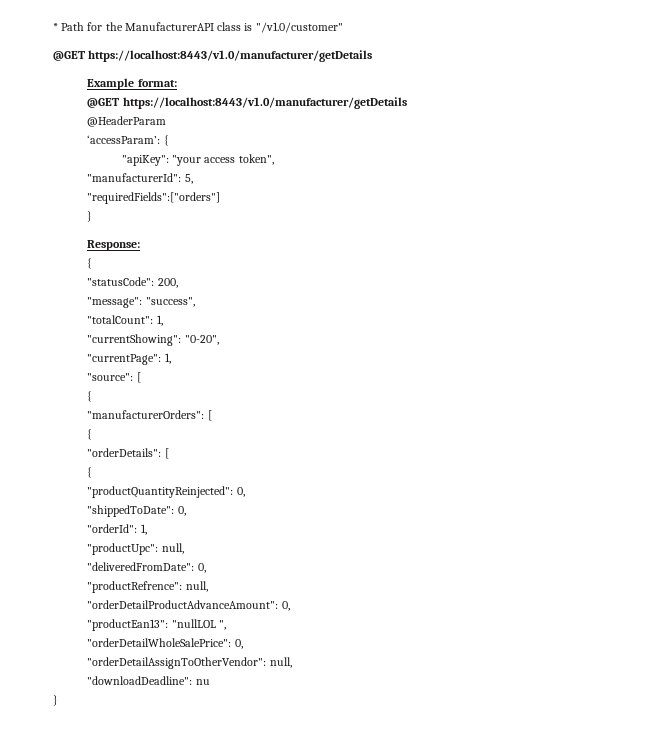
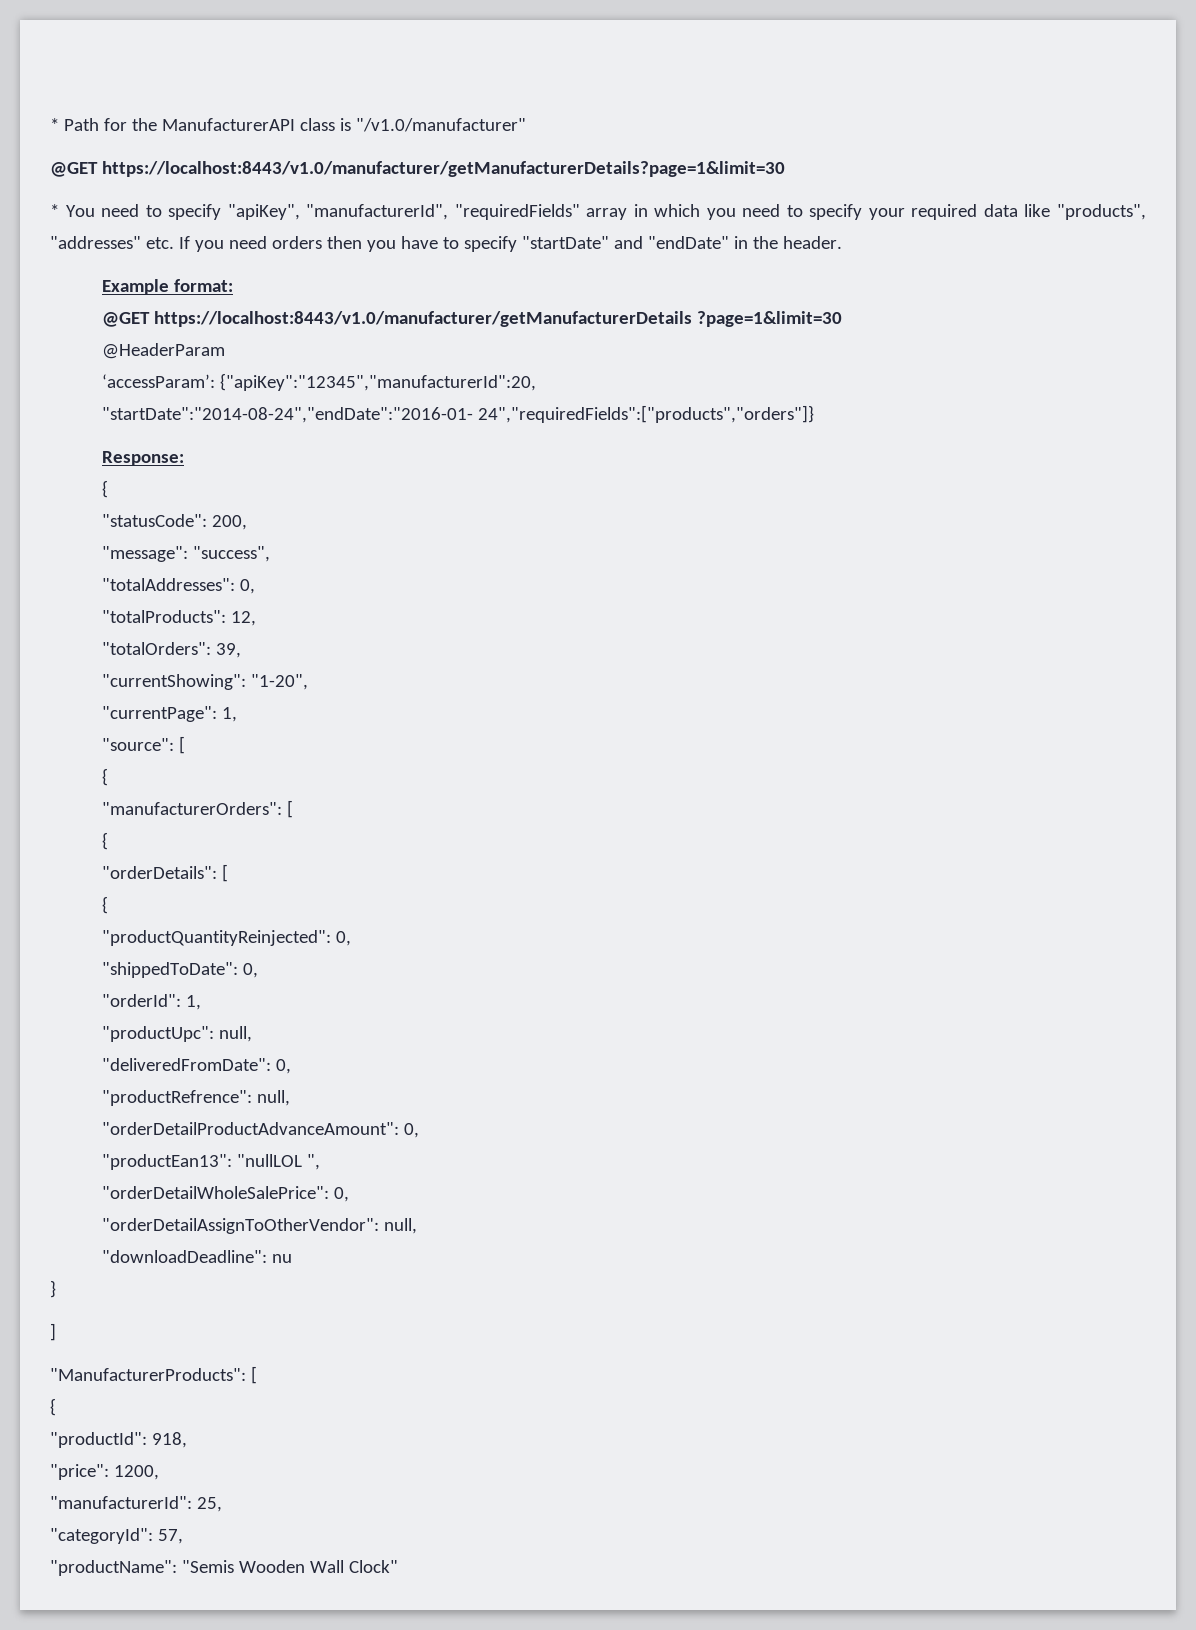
- * Path for the ManufacturerAPI class is "/v1.0/customer"
- @GET https://localhost:8443/v1.0/manufacturer/getDetails
+ * Path for the ManufacturerAPI class is "/v1.0/manufacturer"
+ @GET https://localhost:8443/v1.0/manufacturer/getManufacturerDetails?page=1&limit=30
+ * You need to specify "apiKey", "manufacturerId", "requiredFields" array in which you need to specify your required data like "products", "addresses" etc. If you need orders then you have to specify "startDate" and "endDate" in the header.
  Example format:
- @GET https://localhost:8443/v1.0/manufacturer/getDetails
+ @GET https://localhost:8443/v1.0/manufacturer/getManufacturerDetails ?page=1&limit=30
- ‘accessParam’: {
- "apiKey": "your access token",
- "manufacturerId": 5,
- "requiredFields":["orders"]
- }
+ ‘accessParam’: {"apiKey":"12345","manufacturerId":20,
+ "startDate":"2014-08-24","endDate":"2016-01- 24","requiredFields":["products","orders"]}
- "totalCount": 1,
+ "totalAddresses": 0,
+ "totalProducts": 12,
+ "totalOrders": 39,
- "currentShowing": "0-20",
+ "currentShowing": "1-20",
+ ]
+ "ManufacturerProducts": [
+ {
+ "productId": 918,
+ "price": 1200,
+ "manufacturerId": 25,
+ "categoryId": 57,
+ "productName": "Semis Wooden Wall Clock"

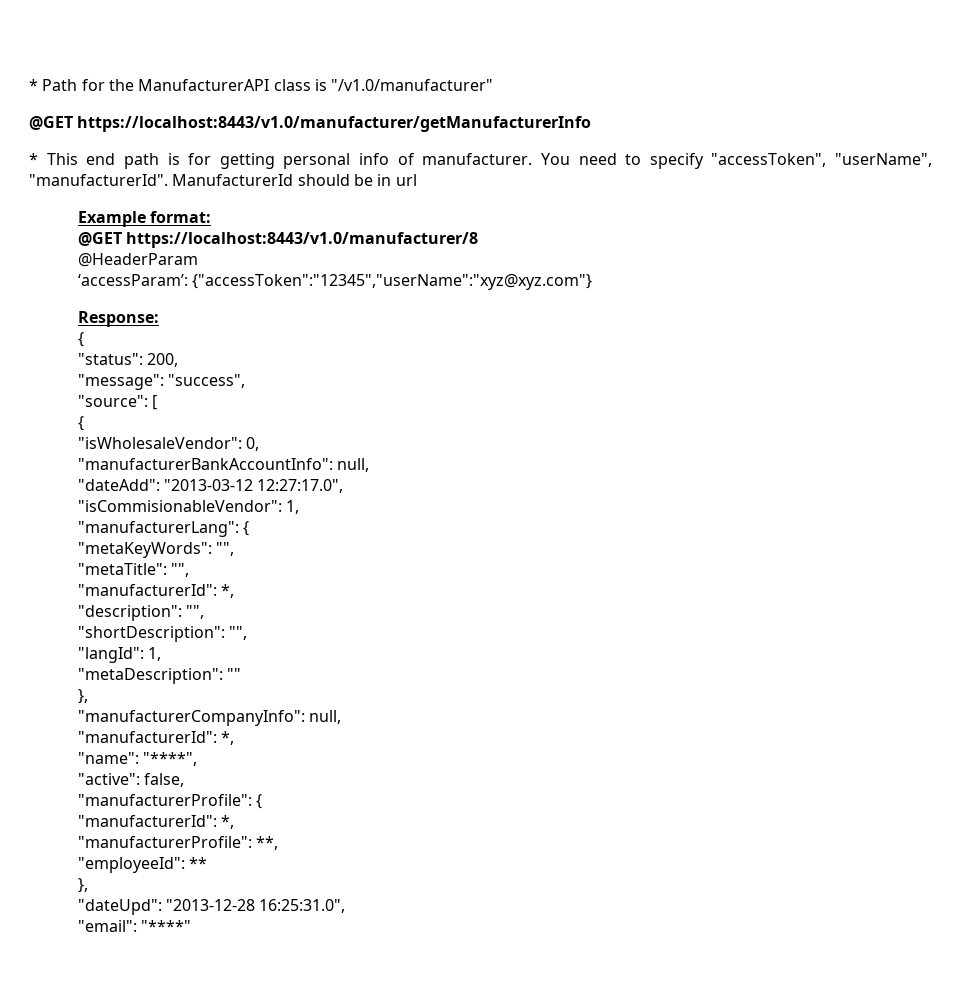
- @GET https://localhost:8443/v1.0/manufacturer/getManufacturerDetails?page=1&limit=30
- * You need to specify "apiKey", "manufacturerId", "requiredFields" array in which you need to specify your required data like "products", "addresses" etc. If you need orders then you have to specify "startDate" and "endDate" in the header.
+ @GET https://localhost:8443/v1.0/manufacturer/getManufacturerInfo
+ * This end path is for getting personal info of manufacturer. You need to specify "accessToken", "userName", "manufacturerId". ManufacturerId should be in url
- @GET https://localhost:8443/v1.0/manufacturer/getManufacturerDetails ?page=1&limit=30
+ @GET https://localhost:8443/v1.0/manufacturer/8
- ‘accessParam’: {"apiKey":"12345","manufacturerId":20,
- "startDate":"2014-08-24","endDate":"2016-01- 24","requiredFields":["products","orders"]}
+ ‘accessParam’: {"accessToken":"12345","userName":"xyz@xyz.com"}
- "statusCode": 200,
+ "status": 200,
- "totalAddresses": 0,
- "totalProducts": 12,
- "totalOrders": 39,
- "currentShowing": "1-20",
- "currentPage": 1,
  "source": [
  {
- "manufacturerOrders": [
- {
- "orderDetails": [
- {
- "productQuantityReinjected": 0,
- "shippedToDate": 0,
- "orderId": 1,
- "productUpc": null,
- "deliveredFromDate": 0,
- "productRefrence": null,
- "orderDetailProductAdvanceAmount": 0,
- "productEan13": "nullLOL ",
- "orderDetailWholeSalePrice": 0,
- "orderDetailAssignToOtherVendor": null,
- "downloadDeadline": nu
- }
- ]
- "ManufacturerProducts": [
- {
- "productId": 918,
- "price": 1200,
- "manufacturerId": 25,
- "categoryId": 57,
- "productName": "Semis Wooden Wall Clock"
+ "isWholesaleVendor": 0,
+ "manufacturerBankAccountInfo": null,
+ "dateAdd": "2013-03-12 12:27:17.0",
+ "isCommisionableVendor": 1,
+ "manufacturerLang": {
+ "metaKeyWords": "",
+ "metaTitle": "",
+ "manufacturerId": *,
+ "description": "",
+ "shortDescription": "",
+ "langId": 1,
+ "metaDescription": ""
+ },
+ "manufacturerCompanyInfo": null,
+ "manufacturerId": *,
+ "name": "****",
+ "active": false,
+ "manufacturerProfile": {
+ "manufacturerId": *,
+ "manufacturerProfile": **,
+ "employeeId": **
+ },
+ "dateUpd": "2013-12-28 16:25:31.0",
+ "email": "****"

